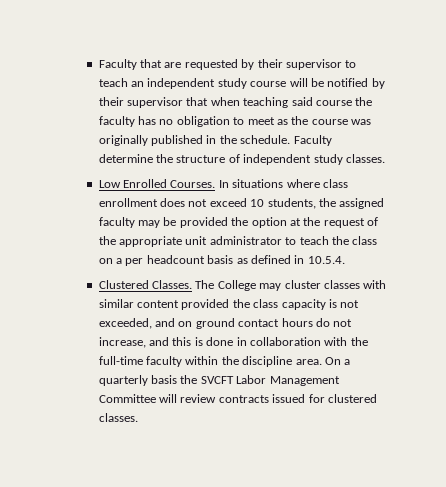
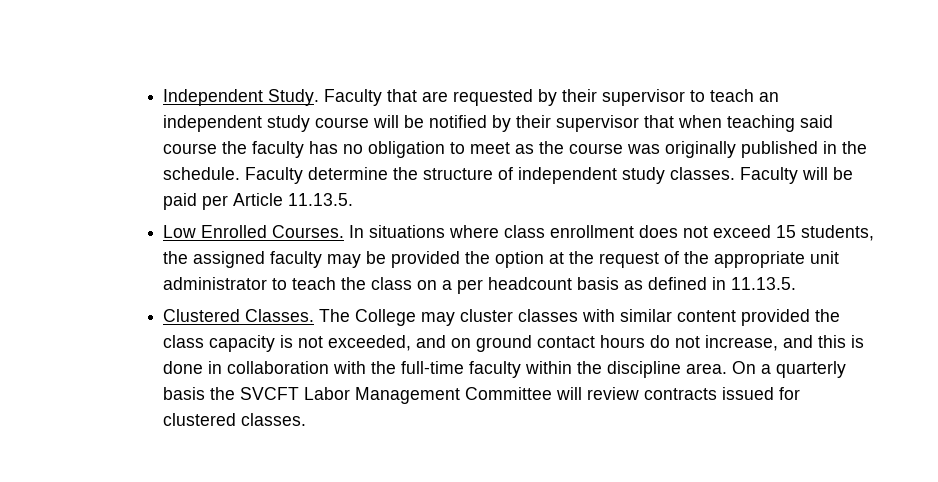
+ Independent Study.
+ Faculty will be paid per Article 11.13.5.
- In situations where class enrollment does not exceed 10 students, the assigned faculty may be provided the option at the request of the appropriate unit administrator to teach the class on a per headcount basis as defined in 10.5.4.
+ In situations where class enrollment does not exceed 15 students, the assigned faculty may be provided the option at the request of the appropriate unit administrator to teach the class on a per headcount basis as defined in 11.13.5.

